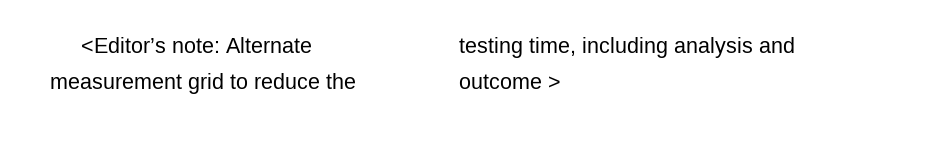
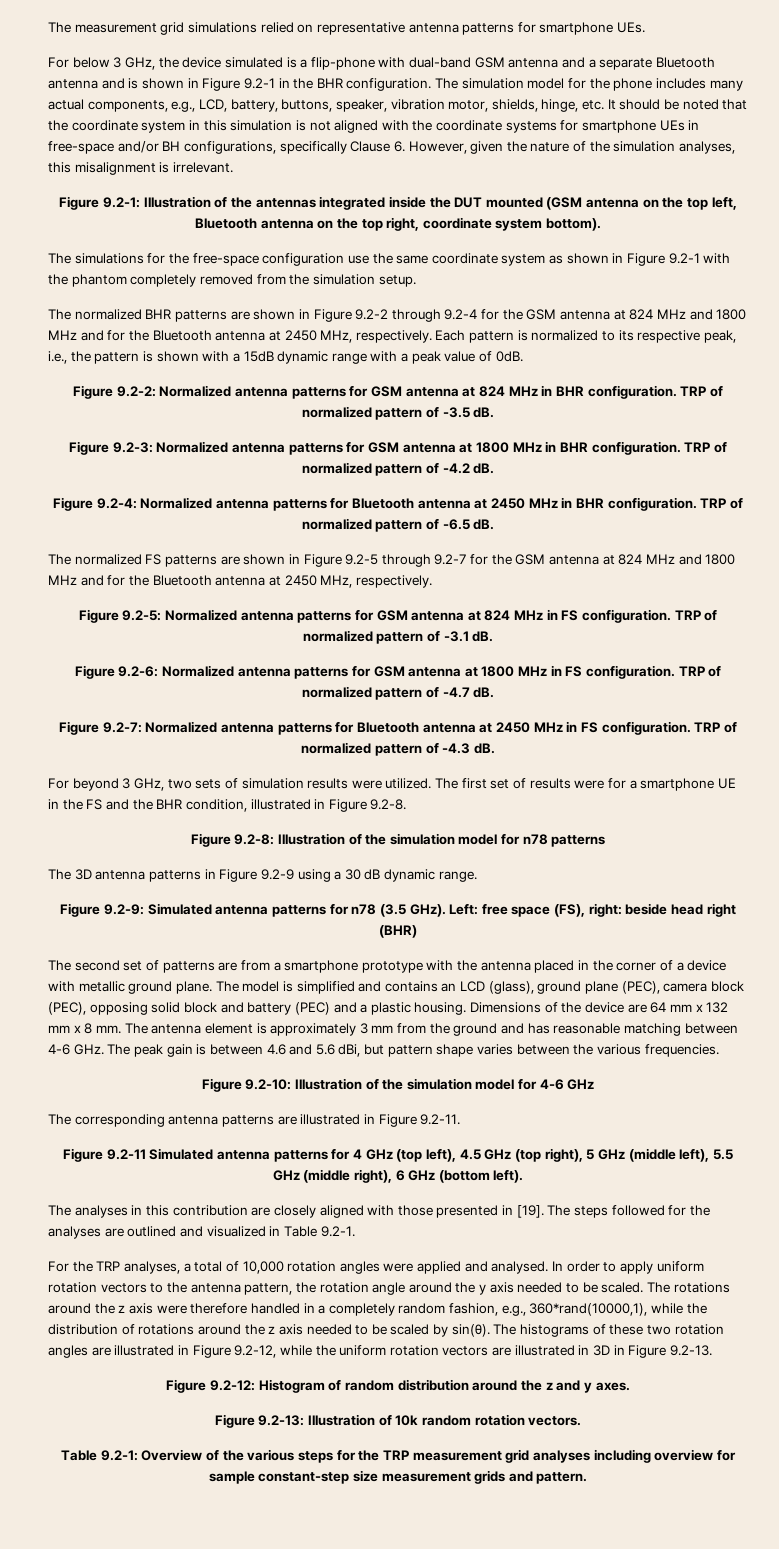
- <Editor’s note: Alternate measurement grid to reduce the testing time, including analysis and outcome >
+ The measurement grid simulations relied on representative antenna patterns for smartphone UEs.
+ For below 3 GHz, the device simulated is a flip-phone with dual-band GSM antenna and a separate Bluetooth antenna and is shown in Figure 9.2-1 in the BHR configuration. The simulation model for the phone includes many actual components, e.g., LCD, battery, buttons, speaker, vibration motor, shields, hinge, etc. It should be noted that the coordinate system in this simulation is not aligned with the coordinate systems for smartphone UEs in free-space and/or BH configurations, specifically Clause 6. However, given the nature of the simulation analyses, this misalignment is irrelevant.
+ Figure 9.2-1: Illustration of the antennas integrated inside the DUT mounted (GSM antenna on the top left, Bluetooth antenna on the top right, coordinate system bottom).
+ The simulations for the free-space configuration use the same coordinate system as shown in Figure 9.2-1 with the phantom completely removed from the simulation setup.
+ The normalized BHR patterns are shown in Figure 9.2-2 through 9.2-4 for the GSM antenna at 824 MHz and 1800 MHz and for the Bluetooth antenna at 2450 MHz, respectively. Each pattern is normalized to its respective peak, i.e., the pattern is shown with a 15dB dynamic range with a peak value of 0dB.
+ Figure 9.2-2: Normalized antenna patterns for GSM antenna at 824 MHz in BHR configuration. TRP of normalized pattern of -3.5 dB.
+ Figure 9.2-3: Normalized antenna patterns for GSM antenna at 1800 MHz in BHR configuration. TRP of normalized pattern of -4.2 dB.
+ Figure 9.2-4: Normalized antenna patterns for Bluetooth antenna at 2450 MHz in BHR configuration. TRP of normalized pattern of -6.5 dB.
+ The normalized FS patterns are shown in Figure 9.2-5 through 9.2-7 for the GSM antenna at 824 MHz and 1800 MHz and for the Bluetooth antenna at 2450 MHz, respectively.
+ Figure 9.2-5: Normalized antenna patterns for GSM antenna at 824 MHz in FS configuration. TRP of normalized pattern of -3.1 dB.
+ Figure 9.2-6: Normalized antenna patterns for GSM antenna at 1800 MHz in FS configuration. TRP of normalized pattern of -4.7 dB.
+ Figure 9.2-7: Normalized antenna patterns for Bluetooth antenna at 2450 MHz in FS configuration. TRP of normalized pattern of -4.3 dB.
+ For beyond 3 GHz, two sets of simulation results were utilized. The first set of results were for a smartphone UE in the FS and the BHR condition, illustrated in Figure 9.2-8.
+ Figure 9.2-8: Illustration of the simulation model for n78 patterns
+ The 3D antenna patterns in Figure 9.2-9 using a 30 dB dynamic range.
+ Figure 9.2-9: Simulated antenna patterns for n78 (3.5 GHz). Left: free space (FS), right: beside head right (BHR)
+ The second set of patterns are from a smartphone prototype with the antenna placed in the corner of a device with metallic ground plane. The model is simplified and contains an LCD (glass), ground plane (PEC), camera block (PEC), opposing solid block and battery (PEC) and a plastic housing. Dimensions of the device are 64 mm x 132 mm x 8 mm. The antenna element is approximately 3 mm from the ground and has reasonable matching between 4-6 GHz. The peak gain is between 4.6 and 5.6 dBi, but pattern shape varies between the various frequencies.
+ Figure 9.2-10: Illustration of the simulation model for 4-6 GHz
+ The corresponding antenna patterns are illustrated in Figure 9.2-11.
+ Figure 9.2-11 Simulated antenna patterns for 4 GHz (top left), 4.5 GHz (top right), 5 GHz (middle left), 5.5 GHz (middle right), 6 GHz (bottom left).
+ The analyses in this contribution are closely aligned with those presented in [19]. The steps followed for the analyses are outlined and visualized in Table 9.2-1.
+ For the TRP analyses, a total of 10,000 rotation angles were applied and analysed. In order to apply uniform rotation vectors to the antenna pattern, the rotation angle around the y axis needed to be scaled. The rotations around the z axis were therefore handled in a completely random fashion, e.g., 360*rand(10000,1), while the distribution of rotations around the z axis needed to be scaled by sin(θ). The histograms of these two rotation angles are illustrated in Figure 9.2-12, while the uniform rotation vectors are illustrated in 3D in Figure 9.2-13.
+ Figure 9.2-12: Histogram of random distribution around the z and y axes.
+ Figure 9.2-13: Illustration of 10k random rotation vectors.
+ Table 9.2-1: Overview of the various steps for the TRP measurement grid analyses including overview for sample constant-step size measurement grids and pattern.

